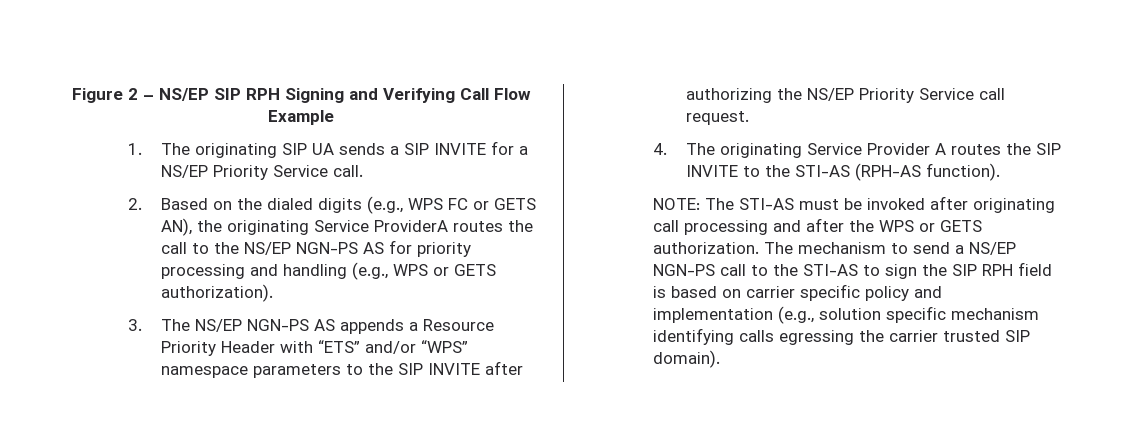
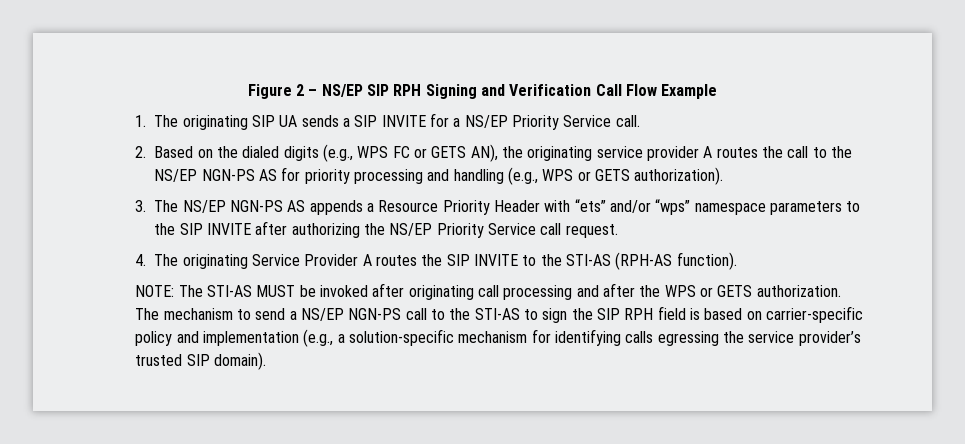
- Figure 2 – NS/EP SIP RPH Signing and Verifying Call Flow Example
+ Figure 2 – NS/EP SIP RPH Signing and Verification Call Flow Example
- 2. Based on the dialed digits (e.g., WPS FC or GETS AN), the originating Service ProviderA routes the call to the NS/EP NGN-PS AS for priority processing and handling (e.g., WPS or GETS authorization).
+ 2. Based on the dialed digits (e.g., WPS FC or GETS AN), the originating service provider A routes the call to the NS/EP NGN-PS AS for priority processing and handling (e.g., WPS or GETS authorization).
- 3. The NS/EP NGN-PS AS appends a Resource Priority Header with “ETS” and/or “WPS” namespace parameters to the SIP INVITE after authorizing the NS/EP Priority Service call request.
+ 3. The NS/EP NGN-PS AS appends a Resource Priority Header with “ets” and/or “wps” namespace parameters to the SIP INVITE after authorizing the NS/EP Priority Service call request.
- NOTE: The STI-AS must be invoked after originating call processing and after the WPS or GETS authorization.
+ NOTE: The STI-AS MUST be invoked after originating call processing and after the WPS or GETS authorization.
- The mechanism to send a NS/EP NGN-PS call to the STI-AS to sign the SIP RPH field is based on carrier specific policy and implementation (e.g., solution specific mechanism identifying calls egressing the carrier trusted SIP domain).
+ The mechanism to send a NS/EP NGN-PS call to the STI-AS to sign the SIP RPH field is based on carrier-specific policy and implementation (e.g., a solution-specific mechanism for identifying calls egressing the service provider’s trusted SIP domain).

